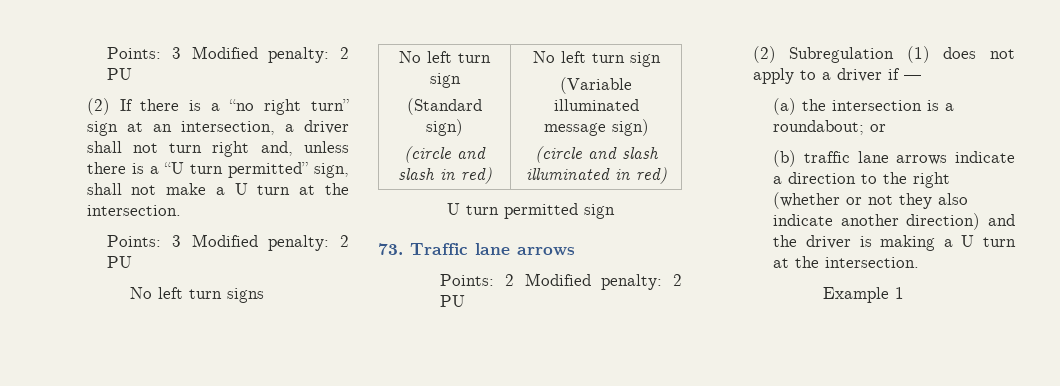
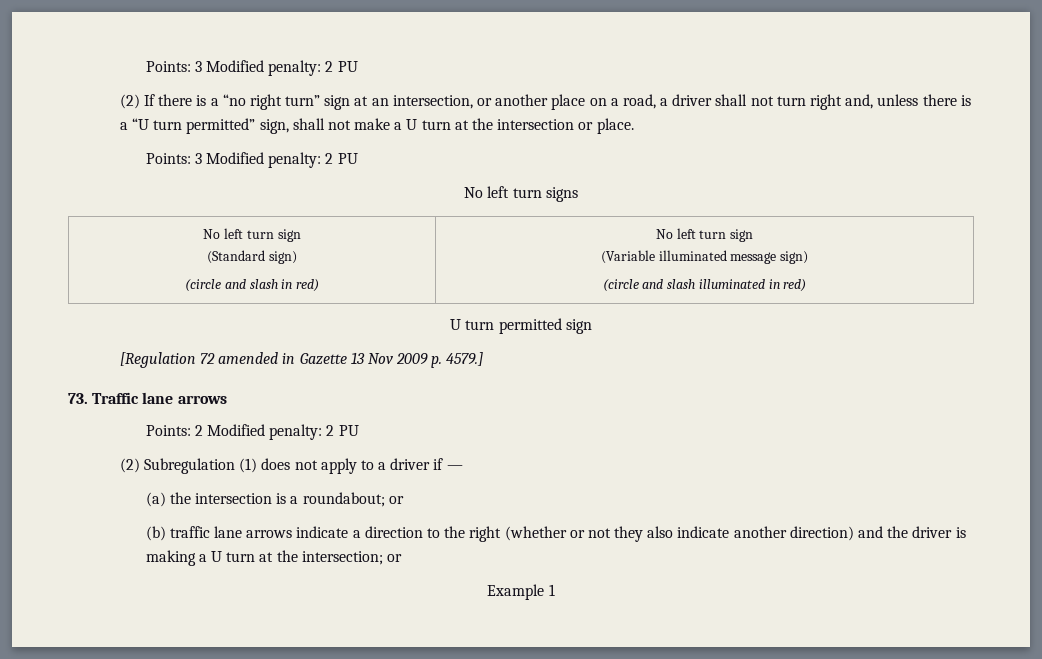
- (2) If there is a “no right turn” sign at an intersection, a driver shall not turn right and, unless there is a “U turn permitted” sign, shall not make a U turn at the intersection.
+ (2) If there is a “no right turn” sign at an intersection, or another place on a road, a driver shall not turn right and, unless there is a “U turn permitted” sign, shall not make a U turn at the intersection or place.
+ [Regulation 72 amended in Gazette 13 Nov 2009 p. 4579.]
- (b) traffic lane arrows indicate a direction to the right (whether or not they also indicate another direction) and the driver is making a U turn at the intersection.
+ (b) traffic lane arrows indicate a direction to the right (whether or not they also indicate another direction) and the driver is making a U turn at the intersection; or

